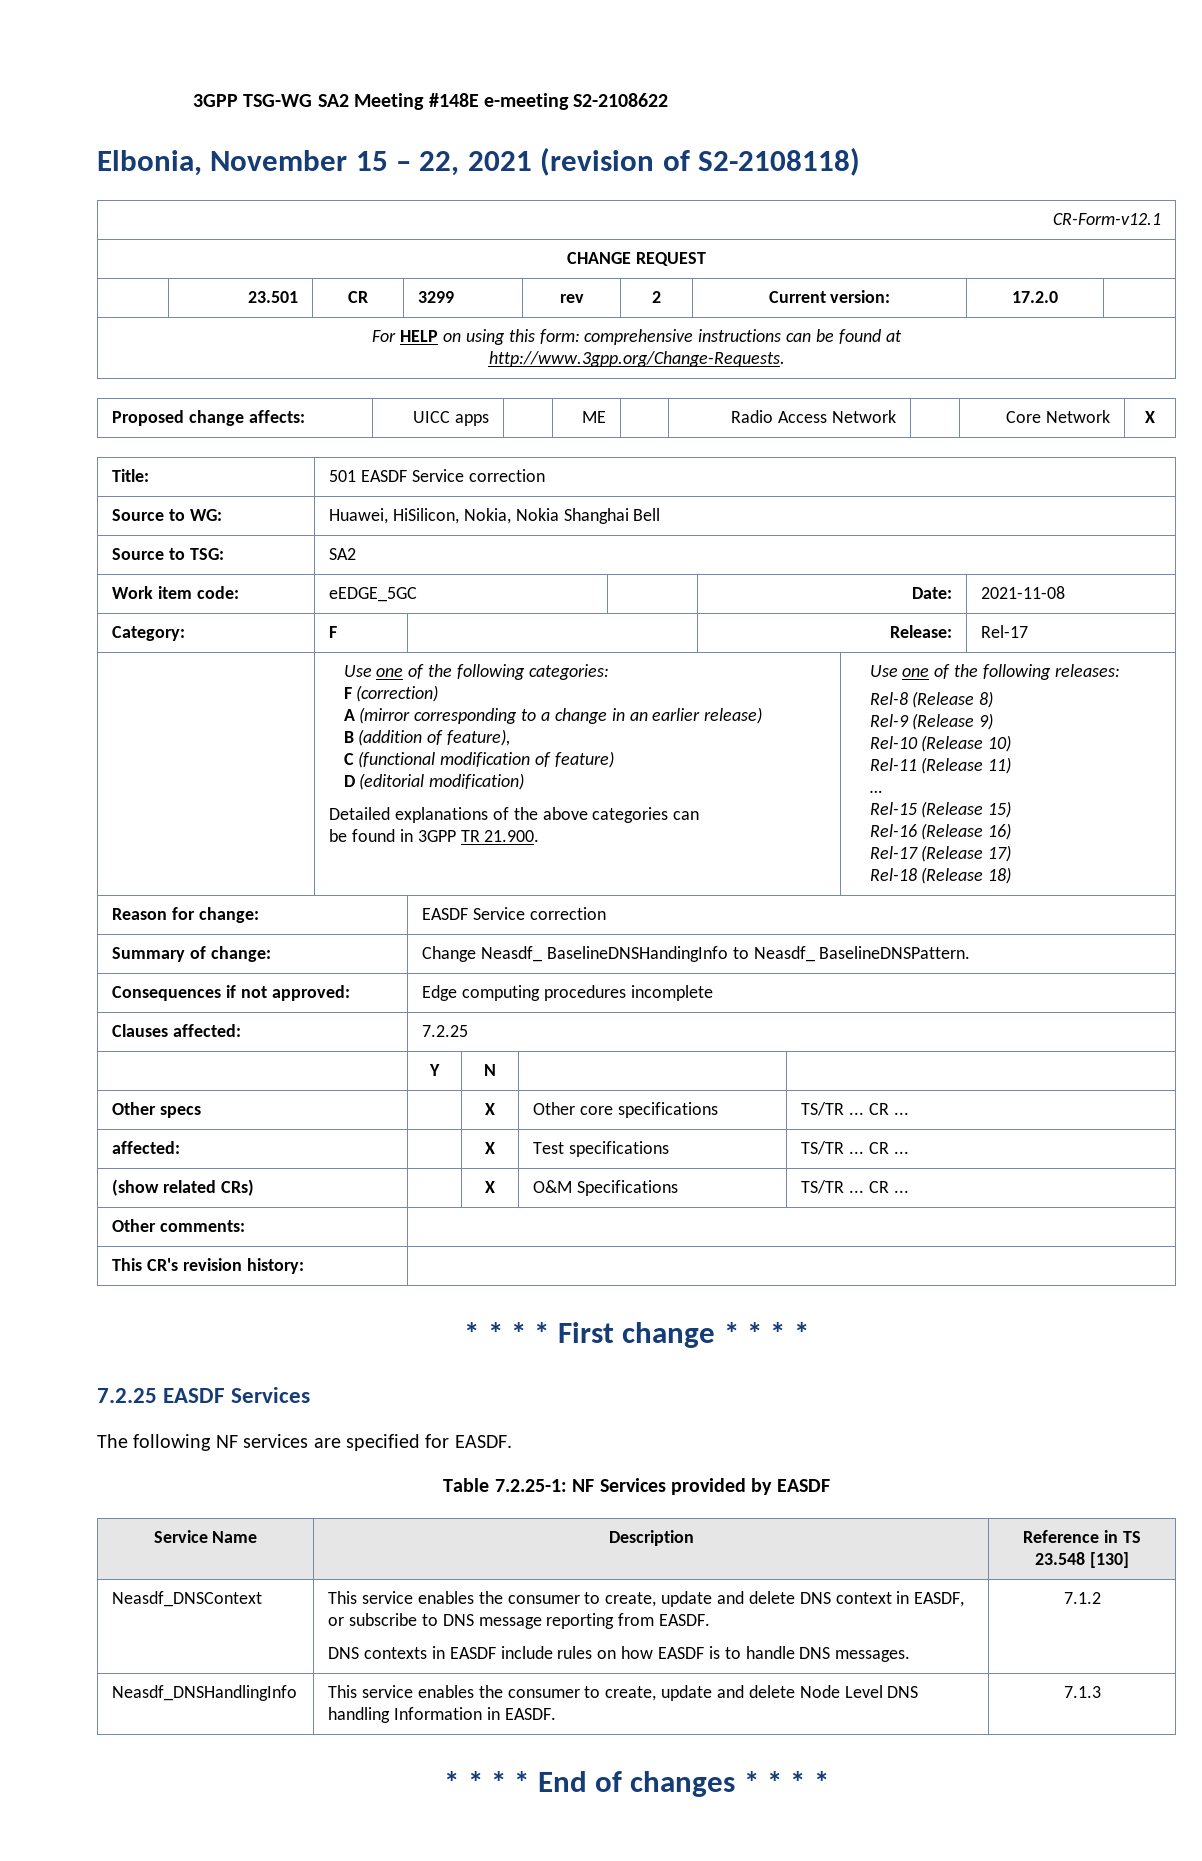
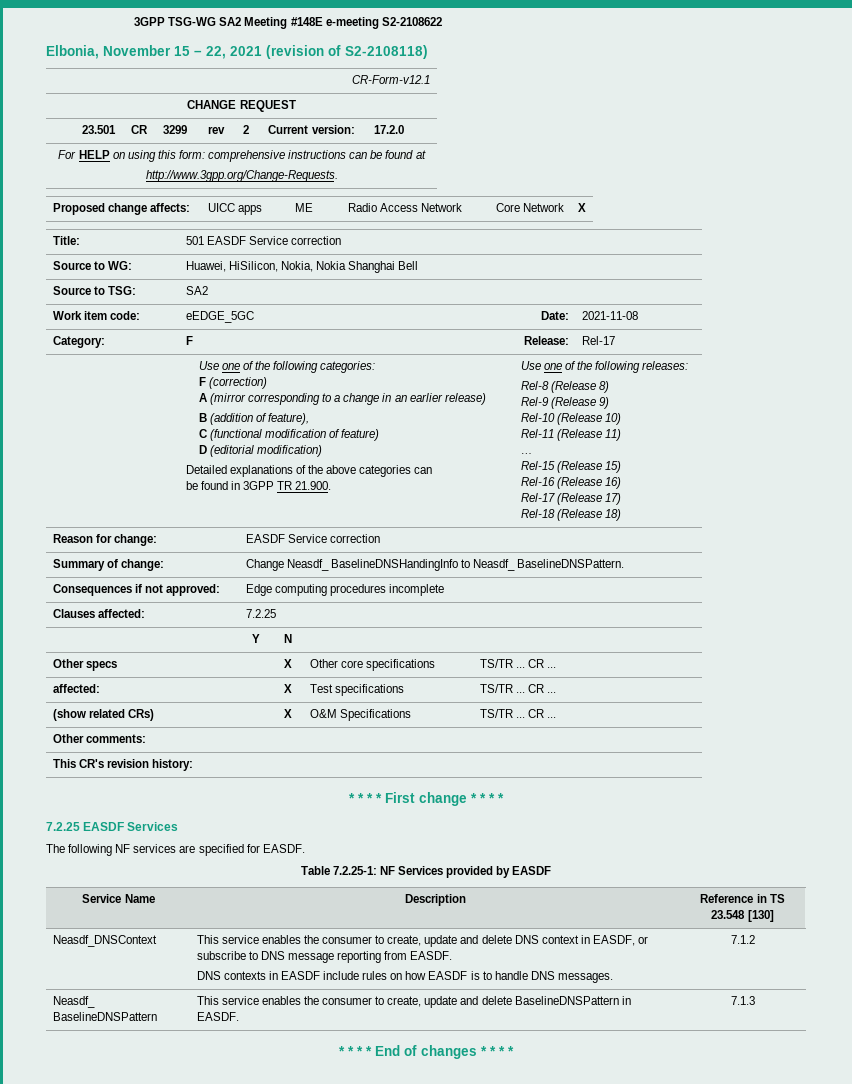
- Neasdf_DNSHandlingInfo | This service enables the consumer to create, update and delete Node Level DNS handling Information in EASDF. | 7.1.3
+ Neasdf_ BaselineDNSPattern | This service enables the consumer to create, update and delete BaselineDNSPattern in EASDF. | 7.1.3

